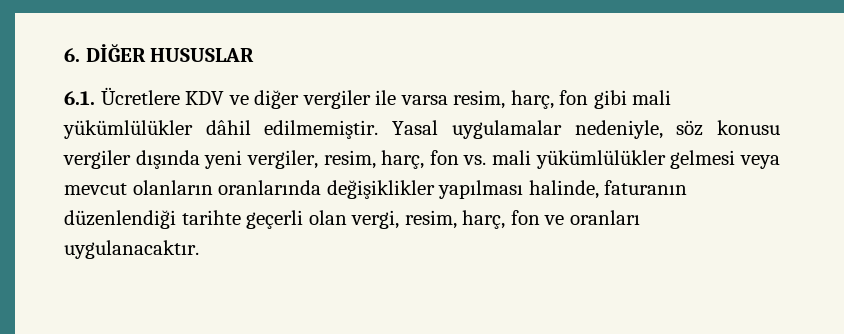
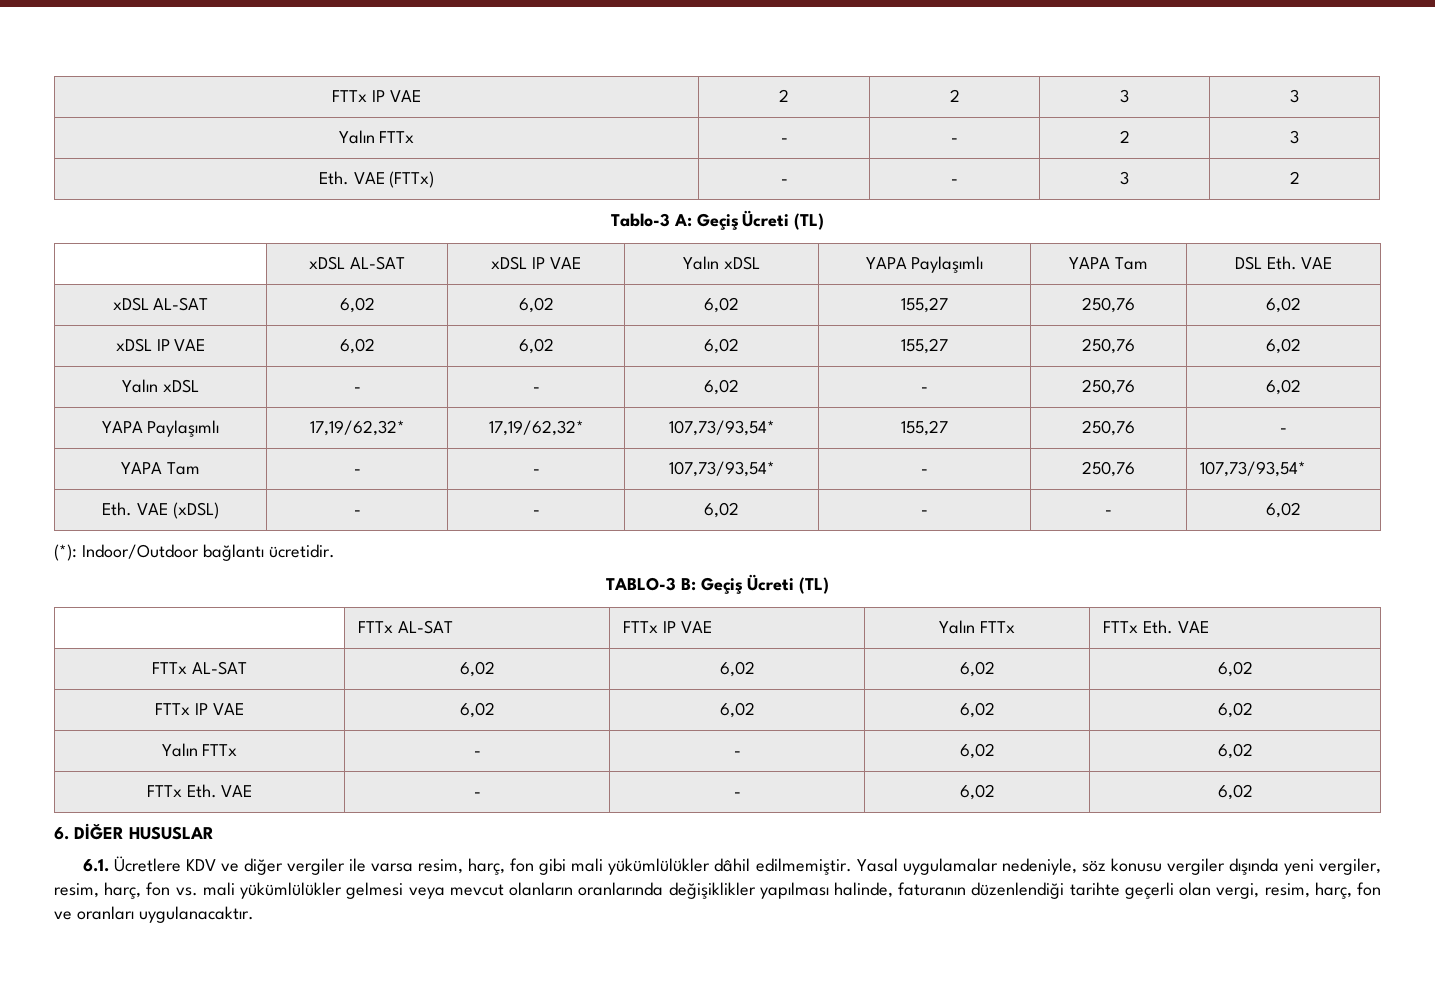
+ FTTx IP VAE | 2 | 2 | 3 | 3
+ Yalın FTTx | - | - | 2 | 3
+ Eth. VAE (FTTx) | - | - | 3 | 2
+ Tablo-3 A: Geçiş Ücreti (TL)
+ | xDSL AL-SAT | xDSL IP VAE | Yalın xDSL | YAPA Paylaşımlı | YAPA Tam | DSL Eth. VAE
+ xDSL AL-SAT | 6,02 | 6,02 | 6,02 | 155,27 | 250,76 | 6,02
+ xDSL IP VAE | 6,02 | 6,02 | 6,02 | 155,27 | 250,76 | 6,02
+ Yalın xDSL | - | - | 6,02 | - | 250,76 | 6,02
+ YAPA Paylaşımlı | 17,19/62,32* | 17,19/62,32* | 107,73/93,54* | 155,27 | 250,76 | -
+ YAPA Tam | - | - | 107,73/93,54* | - | 250,76 | 107,73/93,54*
+ Eth. VAE (xDSL) | - | - | 6,02 | - | - | 6,02
+ (*): Indoor/Outdoor bağlantı ücretidir.
+ TABLO-3 B: Geçiş Ücreti (TL)
+ | FTTx AL-SAT | FTTx IP VAE | Yalın FTTx | FTTx Eth. VAE
+ FTTx AL-SAT | 6,02 | 6,02 | 6,02 | 6,02
+ FTTx IP VAE | 6,02 | 6,02 | 6,02 | 6,02
+ Yalın FTTx | - | - | 6,02 | 6,02
+ FTTx Eth. VAE | - | - | 6,02 | 6,02

